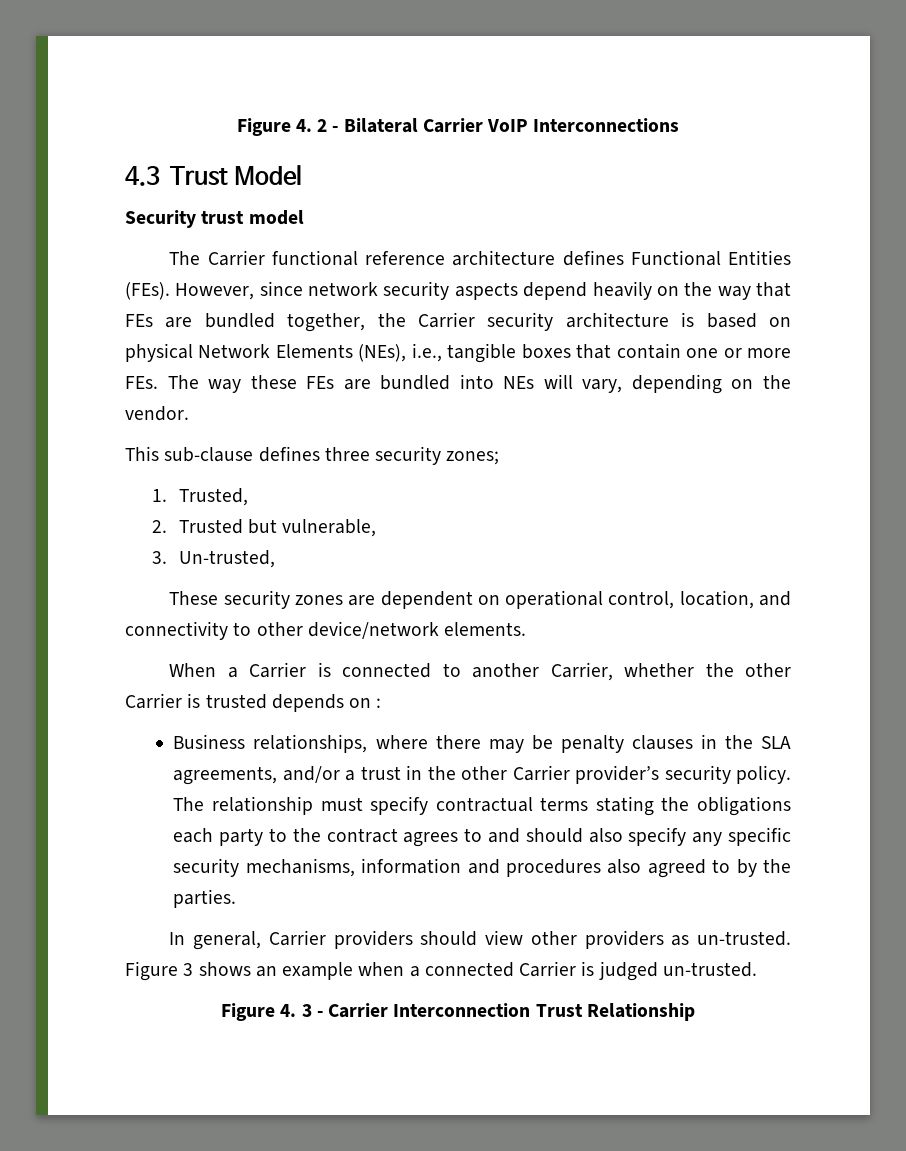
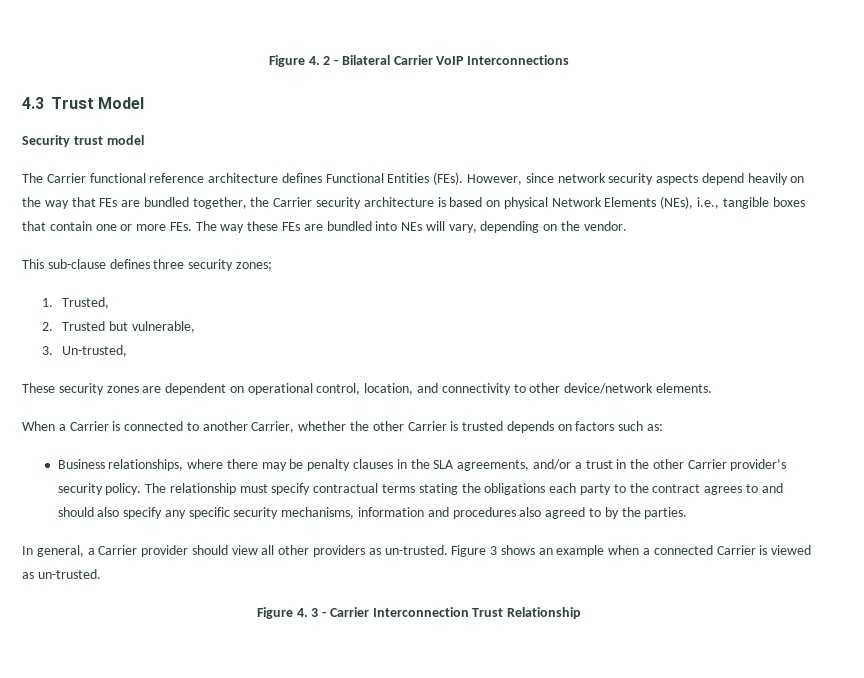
- When a Carrier is connected to another Carrier, whether the other Carrier is trusted depends on :
+ When a Carrier is connected to another Carrier, whether the other Carrier is trusted depends on factors such as:
- In general, Carrier providers should view other providers as un-trusted.
+ In general, a Carrier provider should view all other providers as un-trusted.
- Figure 3 shows an example when a connected Carrier is judged un-trusted.
+ Figure 3 shows an example when a connected Carrier is viewed as un-trusted.

